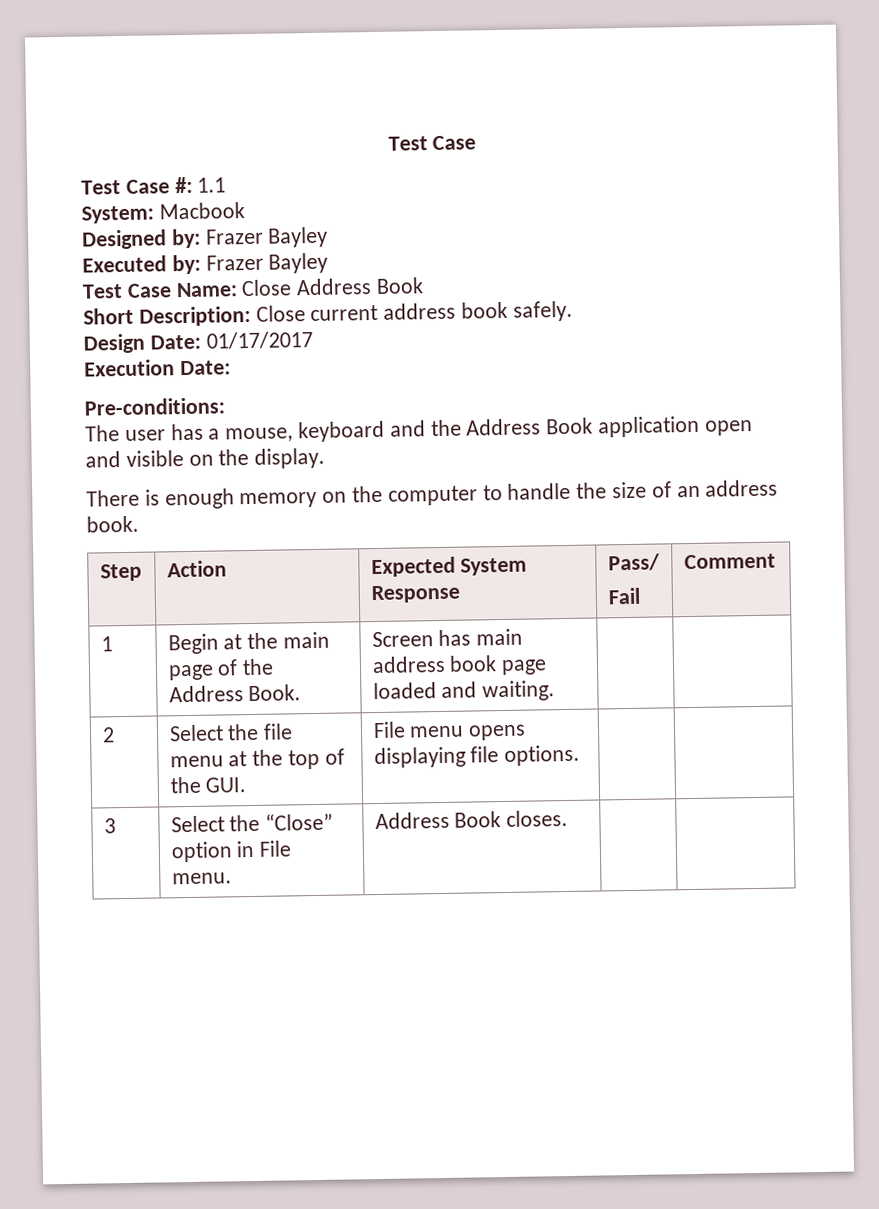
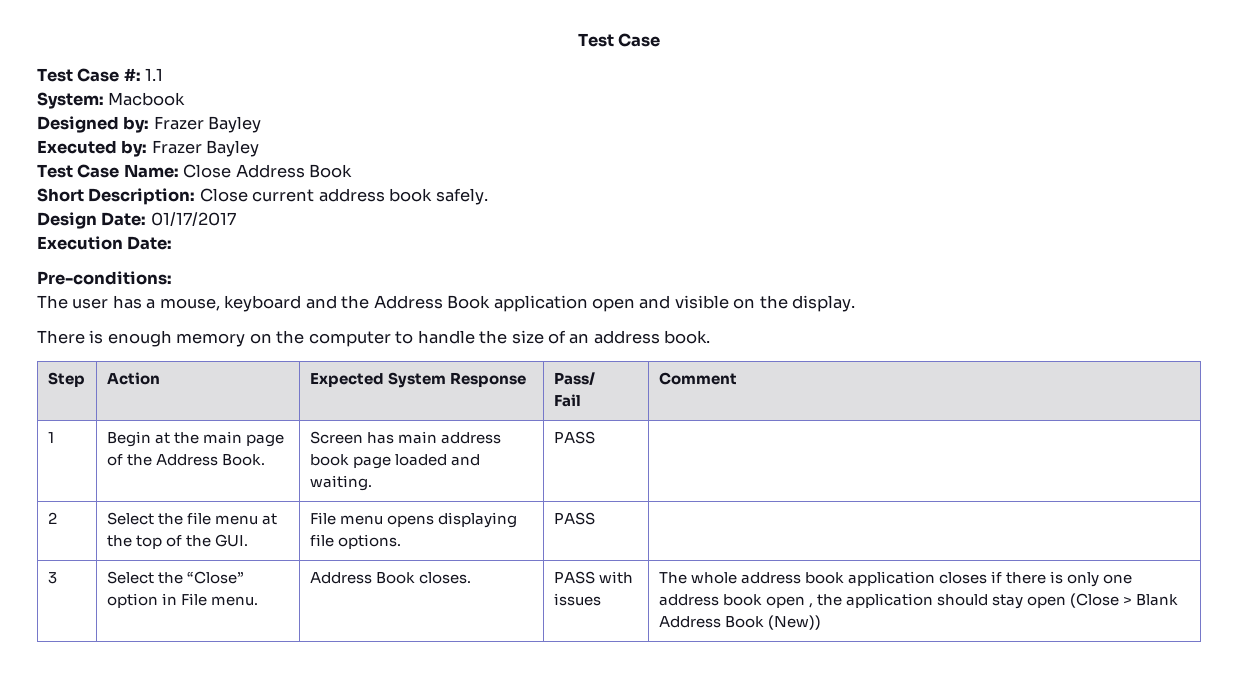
- 1 | Begin at the main page of the Address Book. | Screen has main address book page loaded and waiting. | |
+ 1 | Begin at the main page of the Address Book. | Screen has main address book page loaded and waiting. | PASS |
- 2 | Select the file menu at the top of the GUI. | File menu opens displaying file options. | |
+ 2 | Select the file menu at the top of the GUI. | File menu opens displaying file options. | PASS |
- 3 | Select the “Close” option in File menu. | Address Book closes. | |
+ 3 | Select the “Close” option in File menu. | Address Book closes. | PASS with issues | The whole address book application closes if there is only one address book open , the application should stay open (Close > Blank Address Book (New))

